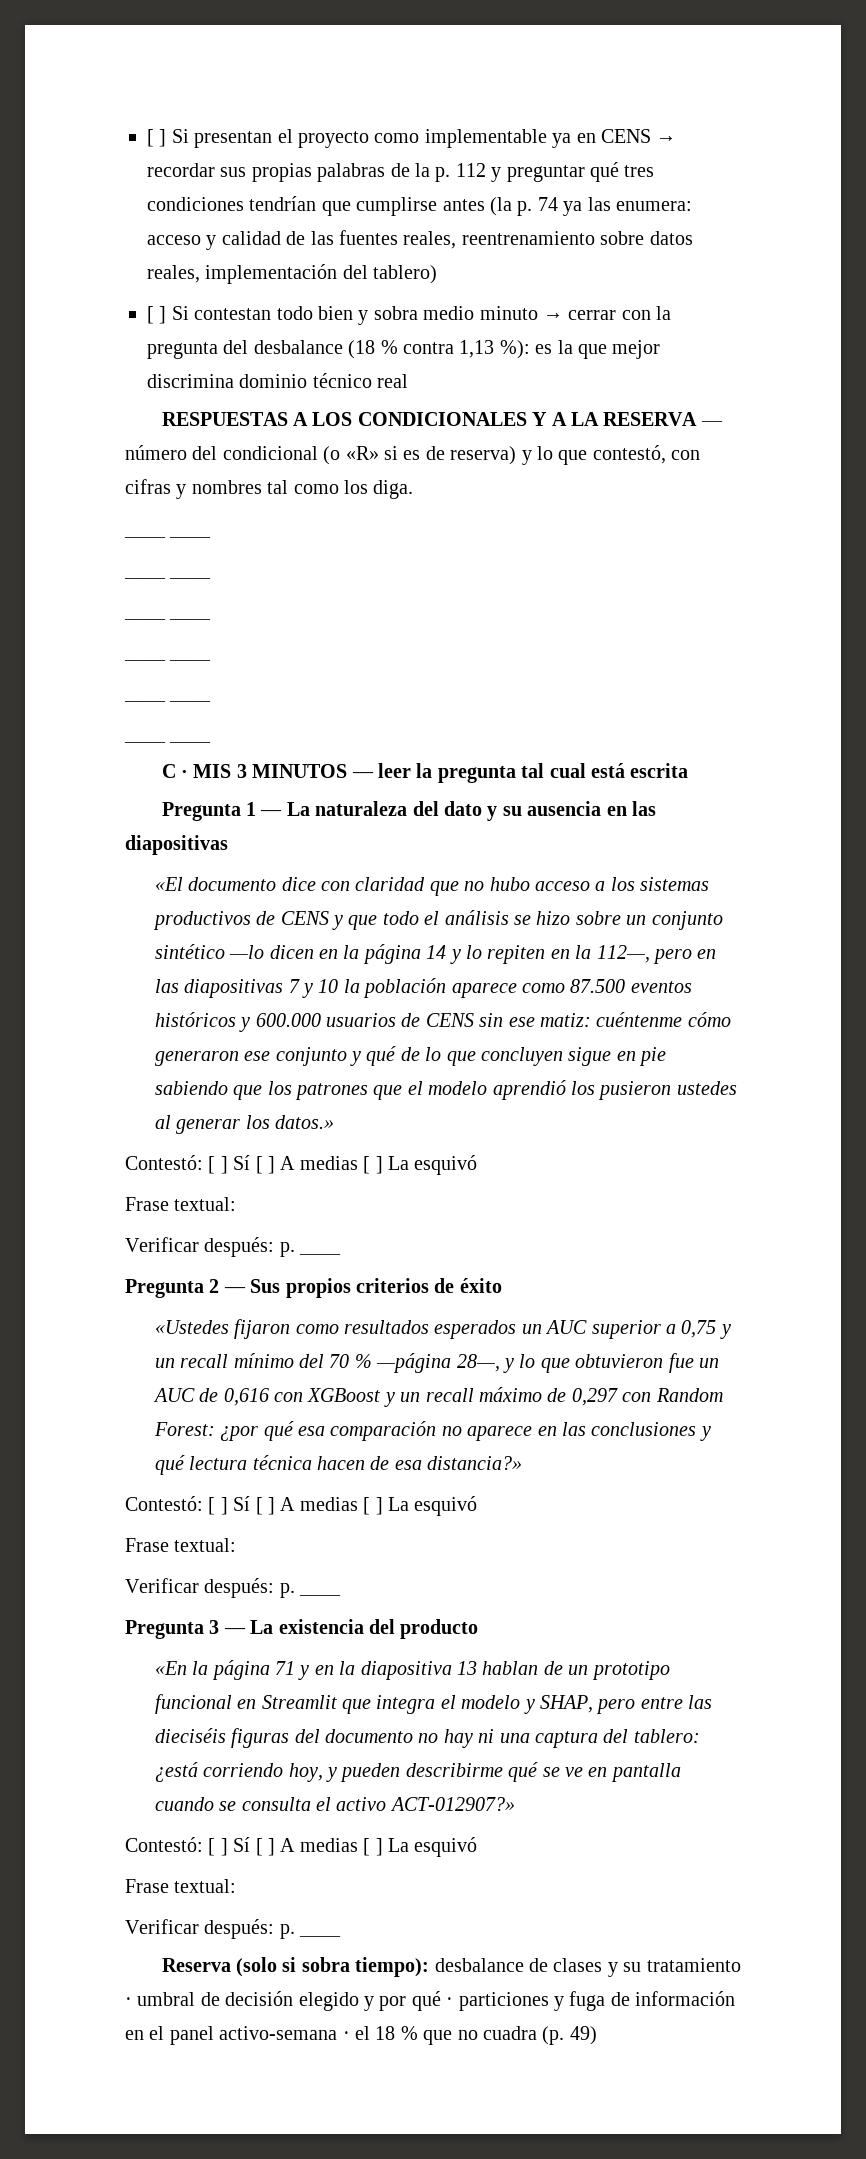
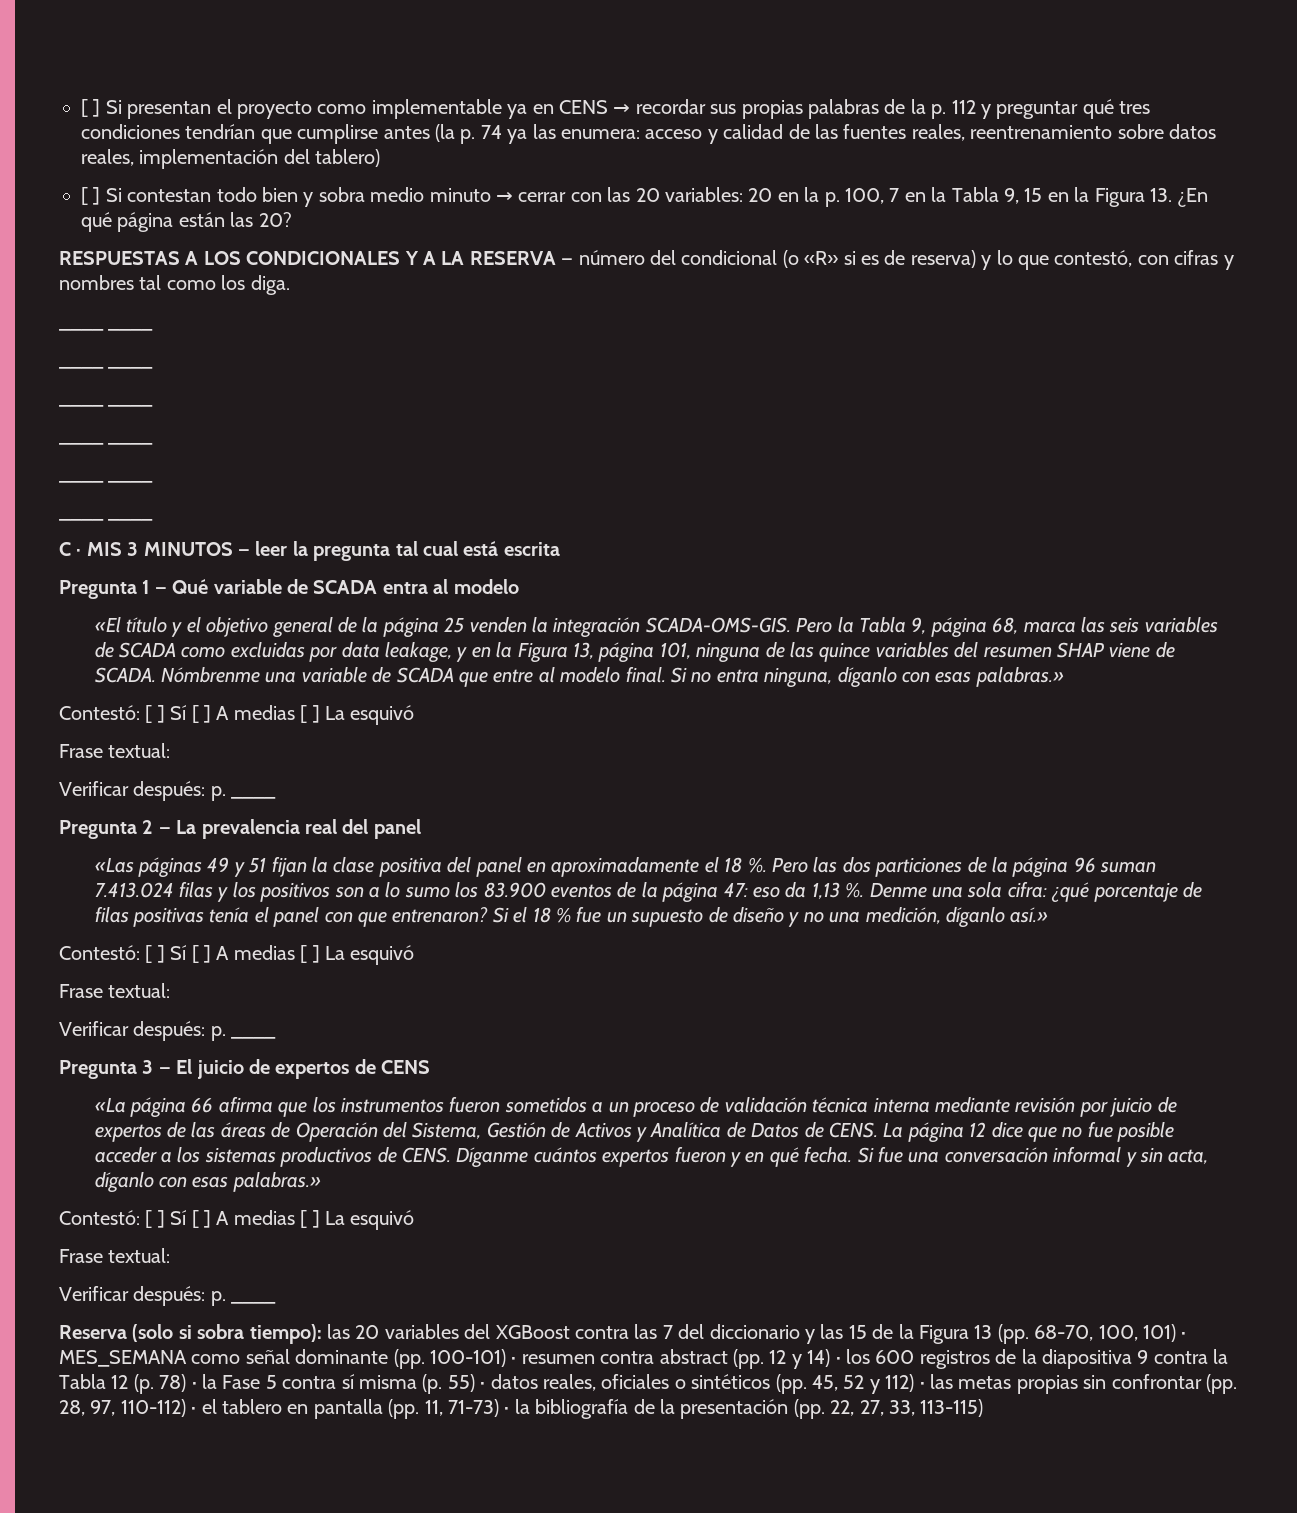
- [ ] Si contestan todo bien y sobra medio minuto → cerrar con la pregunta del desbalance (18 % contra 1,13 %): es la que mejor discrimina dominio técnico real
+ [ ] Si contestan todo bien y sobra medio minuto → cerrar con las 20 variables: 20 en la p. 100, 7 en la Tabla 9, 15 en la Figura 13. ¿En qué página están las 20?
- Pregunta 1 — La naturaleza del dato y su ausencia en las diapositivas
- «El documento dice con claridad que no hubo acceso a los sistemas productivos de CENS y que todo el análisis se hizo sobre un conjunto sintético —lo dicen en la página 14 y lo repiten en la 112—, pero en las diapositivas 7 y 10 la población aparece como 87.500 eventos históricos y 600.000 usuarios de CENS sin ese matiz: cuéntenme cómo generaron ese conjunto y qué de lo que concluyen sigue en pie sabiendo que los patrones que el modelo aprendió los pusieron ustedes al generar los datos.»
+ Pregunta 1 — Qué variable de SCADA entra al modelo
+ «El título y el objetivo general de la página 25 venden la integración SCADA-OMS-GIS. Pero la Tabla 9, página 68, marca las seis variables de SCADA como excluidas por data leakage, y en la Figura 13, página 101, ninguna de las quince variables del resumen SHAP viene de SCADA. Nómbrenme una variable de SCADA que entre al modelo final. Si no entra ninguna, díganlo con esas palabras.»
- Pregunta 2 — Sus propios criterios de éxito
- «Ustedes fijaron como resultados esperados un AUC superior a 0,75 y un recall mínimo del 70 % —página 28—, y lo que obtuvieron fue un AUC de 0,616 con XGBoost y un recall máximo de 0,297 con Random Forest: ¿por qué esa comparación no aparece en las conclusiones y qué lectura técnica hacen de esa distancia?»
+ Pregunta 2 — La prevalencia real del panel
+ «Las páginas 49 y 51 fijan la clase positiva del panel en aproximadamente el 18 %. Pero las dos particiones de la página 96 suman 7.413.024 filas y los positivos son a lo sumo los 83.900 eventos de la página 47: eso da 1,13 %. Denme una sola cifra: ¿qué porcentaje de filas positivas tenía el panel con que entrenaron? Si el 18 % fue un supuesto de diseño y no una medición, díganlo así.»
- Pregunta 3 — La existencia del producto
- «En la página 71 y en la diapositiva 13 hablan de un prototipo funcional en Streamlit que integra el modelo y SHAP, pero entre las dieciséis figuras del documento no hay ni una captura del tablero: ¿está corriendo hoy, y pueden describirme qué se ve en pantalla cuando se consulta el activo ACT-012907?»
+ Pregunta 3 — El juicio de expertos de CENS
+ «La página 66 afirma que los instrumentos fueron sometidos a un proceso de validación técnica interna mediante revisión por juicio de expertos de las áreas de Operación del Sistema, Gestión de Activos y Analítica de Datos de CENS. La página 12 dice que no fue posible acceder a los sistemas productivos de CENS. Díganme cuántos expertos fueron y en qué fecha. Si fue una conversación informal y sin acta, díganlo con esas palabras.»
- Reserva (solo si sobra tiempo): desbalance de clases y su tratamiento · umbral de decisión elegido y por qué · particiones y fuga de información en el panel activo-semana · el 18 % que no cuadra (p. 49)
+ Reserva (solo si sobra tiempo): las 20 variables del XGBoost contra las 7 del diccionario y las 15 de la Figura 13 (pp. 68-70, 100, 101) · MES_SEMANA como señal dominante (pp. 100-101) · resumen contra abstract (pp. 12 y 14) · los 600 registros de la diapositiva 9 contra la Tabla 12 (p. 78) · la Fase 5 contra sí misma (p. 55) · datos reales, oficiales o sintéticos (pp. 45, 52 y 112) · las metas propias sin confrontar (pp. 28, 97, 110-112) · el tablero en pantalla (pp. 11, 71-73) · la bibliografía de la presentación (pp. 22, 27, 33, 113-115)

